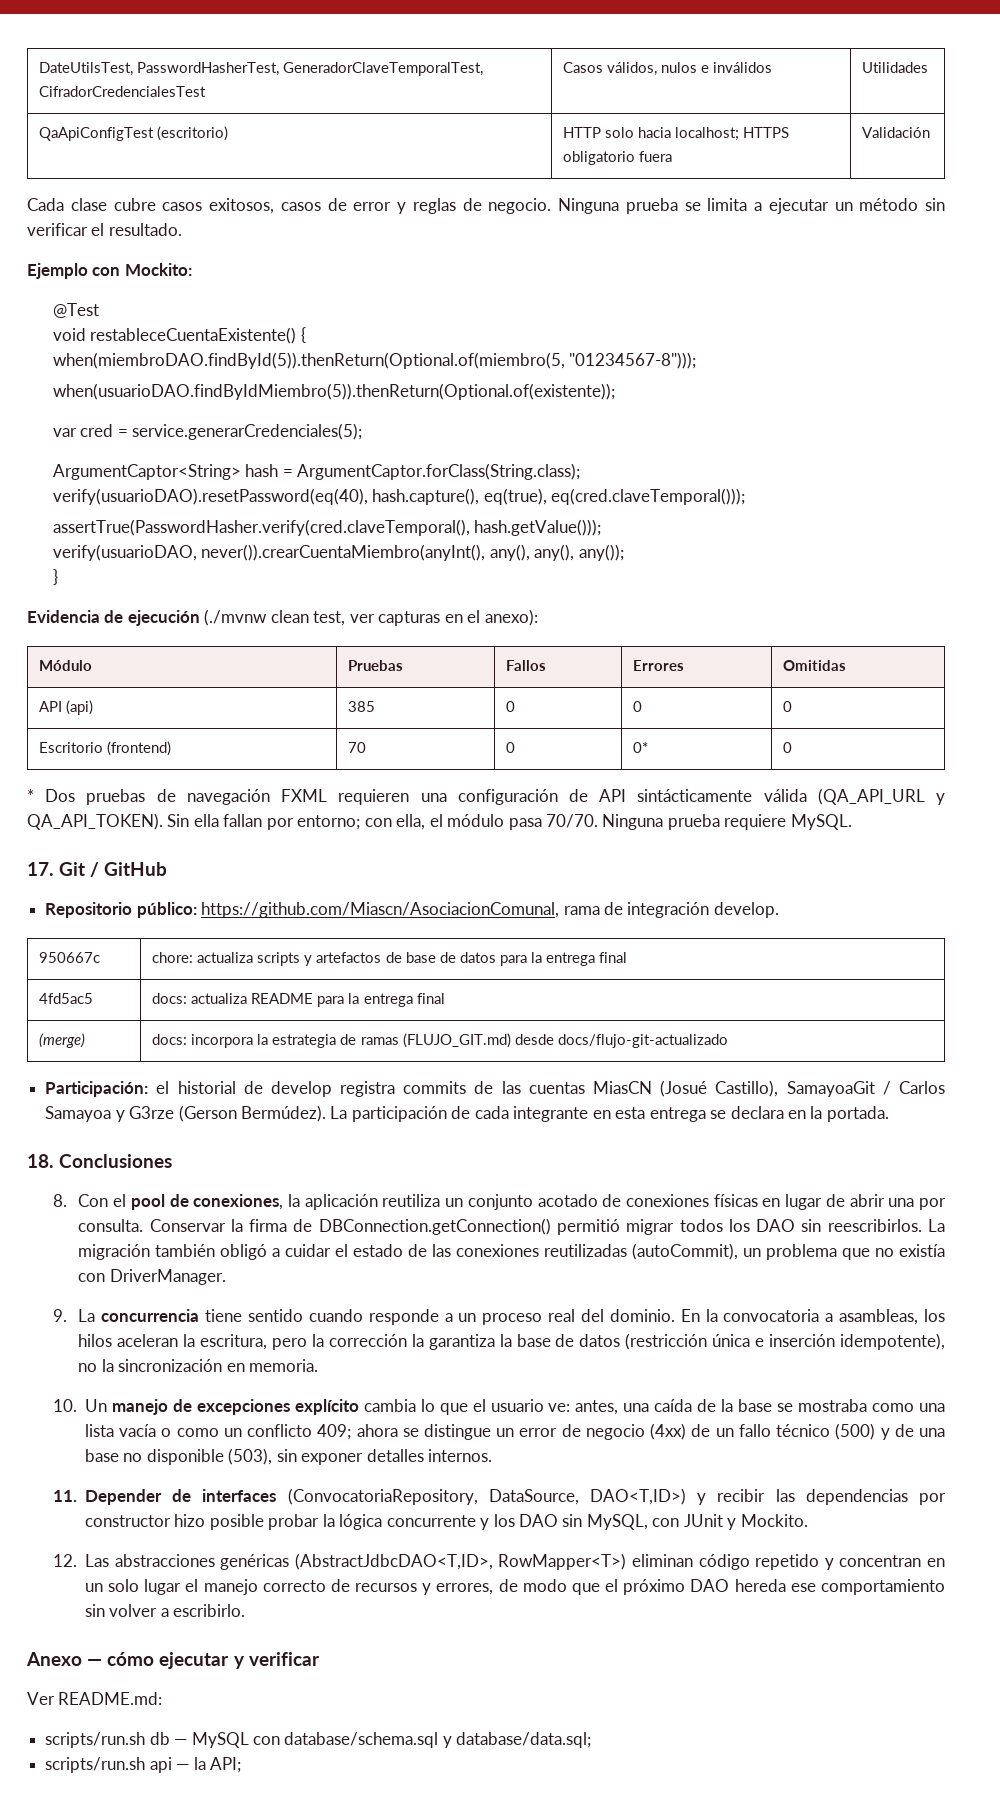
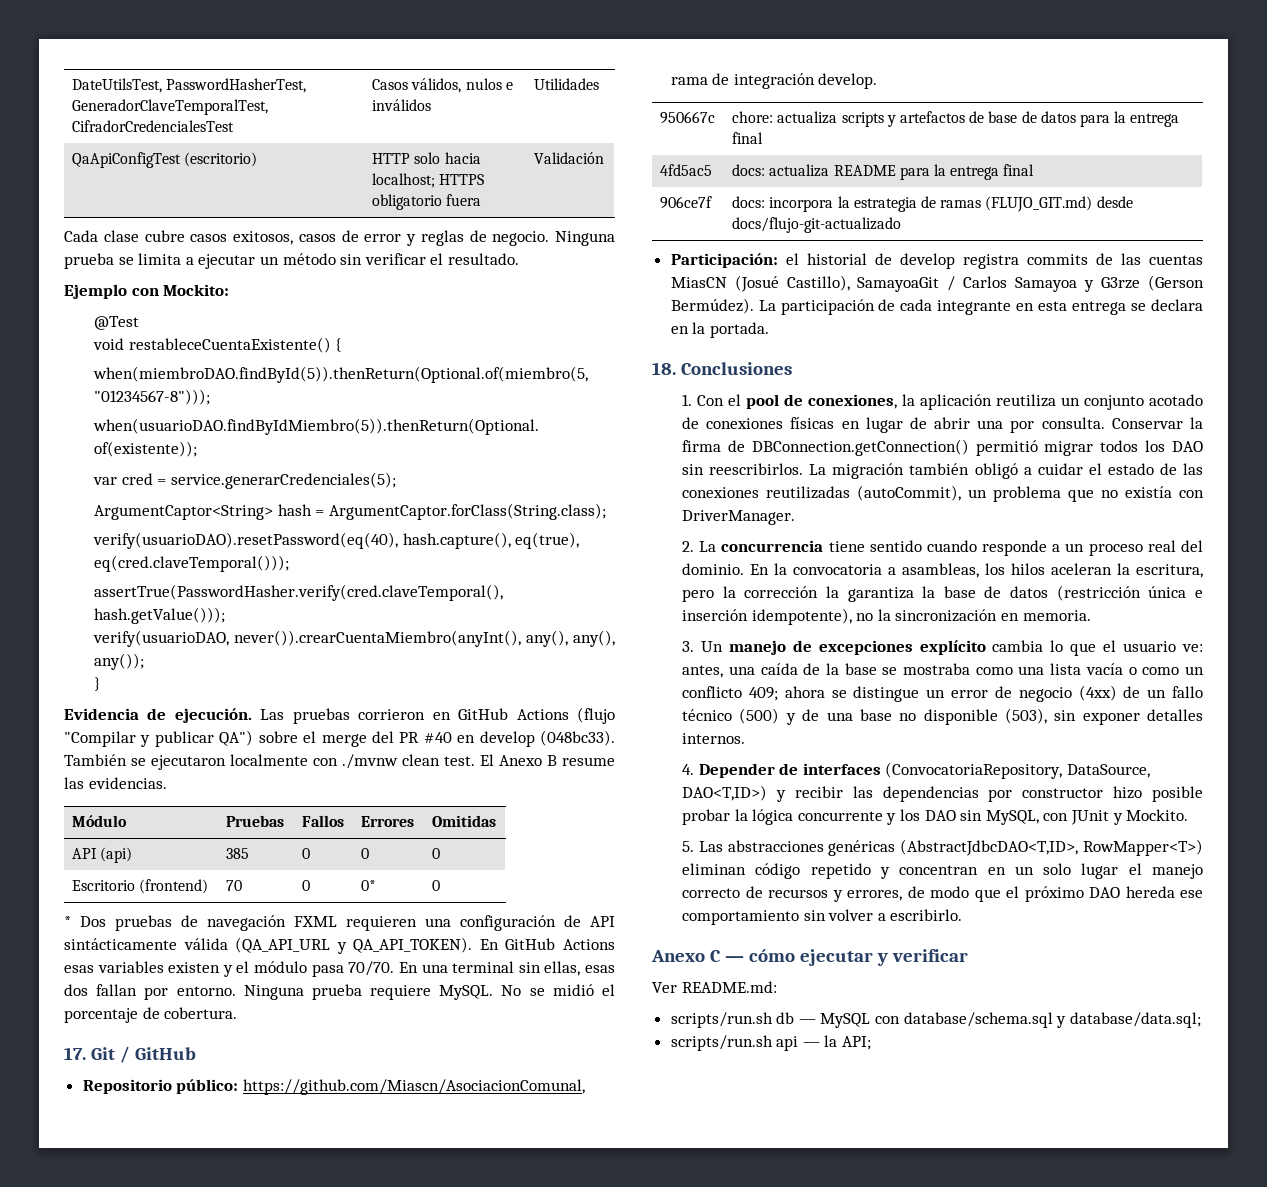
- Evidencia de ejecución (./mvnw clean test, ver capturas en el anexo):
+ Evidencia de ejecución. Las pruebas corrieron en GitHub Actions (flujo "Compilar y publicar QA") sobre el merge del PR #40 en develop (048bc33). También se ejecutaron localmente con ./mvnw clean test. El Anexo B resume las evidencias.
- Sin ella fallan por entorno; con ella, el módulo pasa 70/70. Ninguna prueba requiere MySQL.
+ En GitHub Actions esas variables existen y el módulo pasa 70/70. En una terminal sin ellas, esas dos fallan por entorno. Ninguna prueba requiere MySQL. No se midió el porcentaje de cobertura.
- (merge) | docs: incorpora la estrategia de ramas (FLUJO_GIT.md) desde docs/flujo-git-actualizado
+ 906ce7f | docs: incorpora la estrategia de ramas (FLUJO_GIT.md) desde docs/flujo-git-actualizado
- 8. Con el pool de conexiones, la aplicación reutiliza un conjunto acotado de conexiones físicas en lugar de abrir una por consulta.
+ 1. Con el pool de conexiones, la aplicación reutiliza un conjunto acotado de conexiones físicas en lugar de abrir una por consulta.
- 9. La concurrencia tiene sentido cuando responde a un proceso real del dominio.
+ 2. La concurrencia tiene sentido cuando responde a un proceso real del dominio.
- 10. Un manejo de excepciones explícito cambia lo que el usuario ve: antes, una caída de la base se mostraba como una lista vacía o como un conflicto 409; ahora se distingue un error de negocio (4xx) de un fallo técnico (500) y de una base no disponible (503), sin exponer detalles internos.
+ 3. Un manejo de excepciones explícito cambia lo que el usuario ve: antes, una caída de la base se mostraba como una lista vacía o como un conflicto 409; ahora se distingue un error de negocio (4xx) de un fallo técnico (500) y de una base no disponible (503), sin exponer detalles internos.
- 11. Depender de interfaces (ConvocatoriaRepository, DataSource, DAO<T,ID>) y recibir las dependencias por constructor hizo posible probar la lógica concurrente y los DAO sin MySQL, con JUnit y Mockito.
+ 4. Depender de interfaces (ConvocatoriaRepository, DataSource, DAO<T,ID>) y recibir las dependencias por constructor hizo posible probar la lógica concurrente y los DAO sin MySQL, con JUnit y Mockito.
- 12. Las abstracciones genéricas (AbstractJdbcDAO<T,ID>, RowMapper<T>) eliminan código repetido y concentran en un solo lugar el manejo correcto de recursos y errores, de modo que el próximo DAO hereda ese comportamiento sin volver a escribirlo.
+ 5. Las abstracciones genéricas (AbstractJdbcDAO<T,ID>, RowMapper<T>) eliminan código repetido y concentran en un solo lugar el manejo correcto de recursos y errores, de modo que el próximo DAO hereda ese comportamiento sin volver a escribirlo.
- Anexo — cómo ejecutar y verificar
+ Anexo C — cómo ejecutar y verificar

